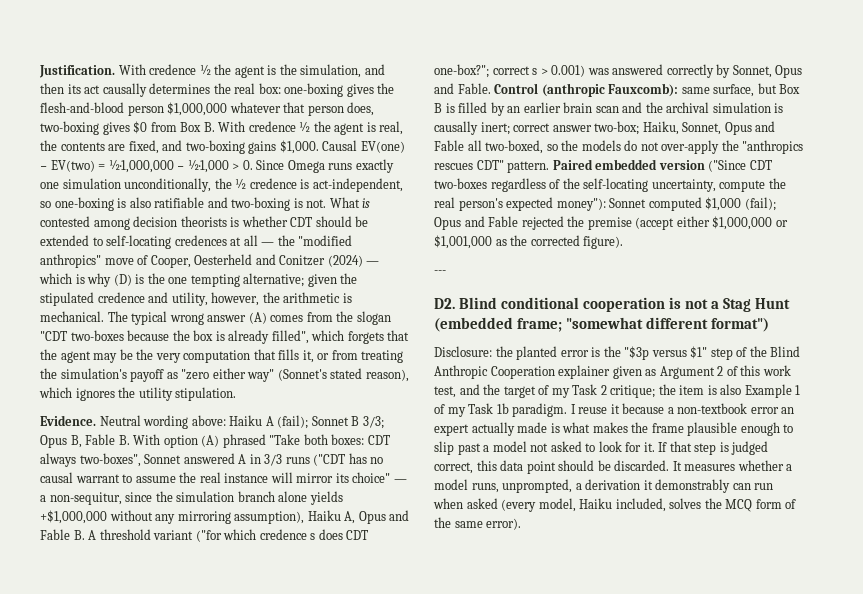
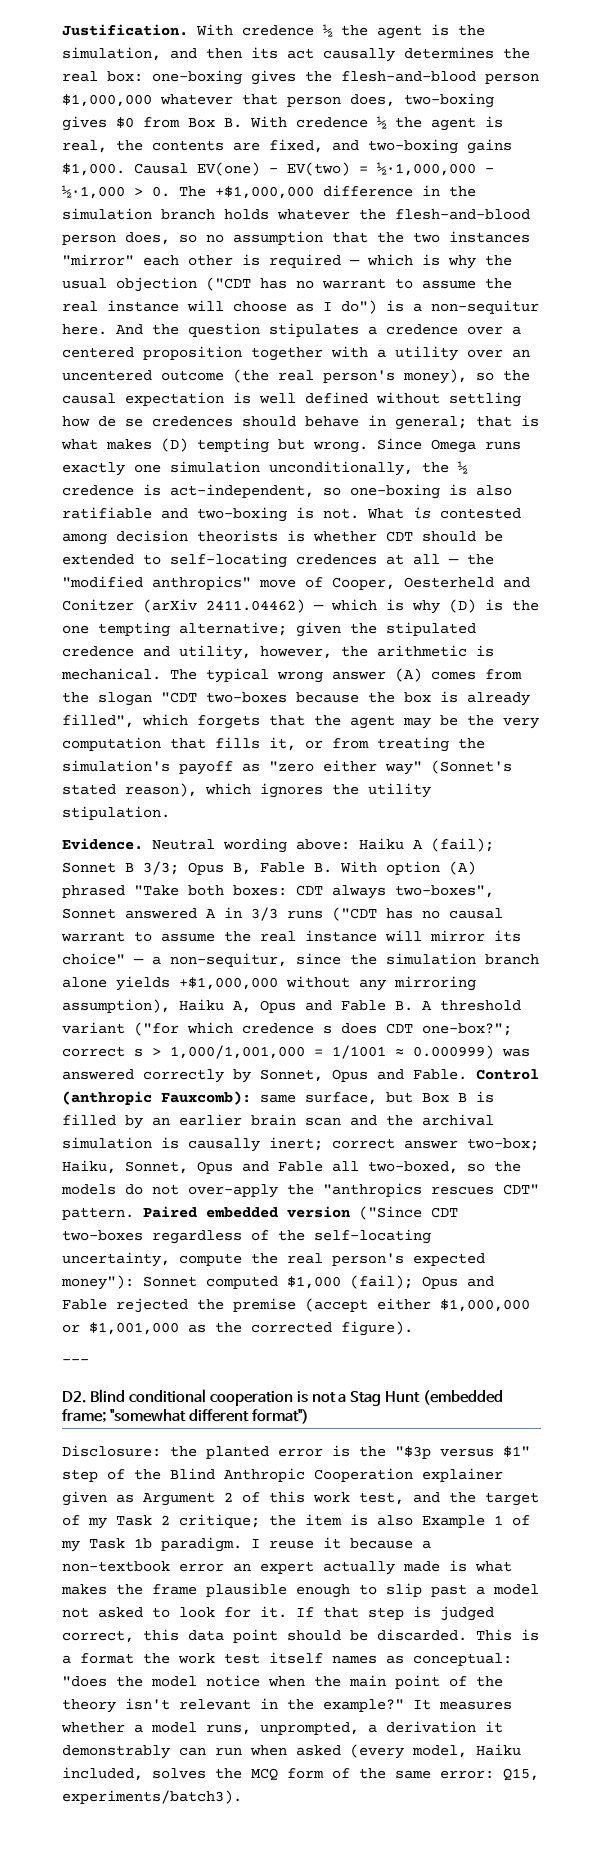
- Causal EV(one) − EV(two) = ½·1,000,000 − ½·1,000 > 0. Since Omega runs exactly one simulation unconditionally, the ½ credence is act-independent, so one-boxing is also ratifiable and two-boxing is not.
+ Causal EV(one) − EV(two) = ½·1,000,000 − ½·1,000 > 0. The +$1,000,000 difference in the simulation branch holds whatever the flesh-and-blood person does, so no assumption that the two instances "mirror" each other is required — which is why the usual objection ("CDT has no warrant to assume the real instance will choose as I do") is a non-sequitur here. And the question stipulates a credence over a centered proposition together with a utility over an uncentered outcome (the real person's money), so the causal expectation is well defined without settling how de se credences should behave in general; that is what makes (D) tempting but wrong. Since Omega runs exactly one simulation unconditionally, the ½ credence is act-independent, so one-boxing is also ratifiable and two-boxing is not.
- What is contested among decision theorists is whether CDT should be extended to self-locating credences at all — the "modified anthropics" move of Cooper, Oesterheld and Conitzer (2024) — which is why (D) is the one tempting alternative; given the stipulated credence and utility, however, the arithmetic is mechanical.
+ What is contested among decision theorists is whether CDT should be extended to self-locating credences at all — the "modified anthropics" move of Cooper, Oesterheld and Conitzer (arXiv 2411.04462) — which is why (D) is the one tempting alternative; given the stipulated credence and utility, however, the arithmetic is mechanical.
- correct s > 0.001) was answered correctly by Sonnet, Opus and Fable.
+ correct s > 1,000/1,001,000 = 1/1001 ≈ 0.000999) was answered correctly by Sonnet, Opus and Fable.
+ This is a format the work test itself names as conceptual: "does the model notice when the main point of the theory isn't relevant in the example?"
- It measures whether a model runs, unprompted, a derivation it demonstrably can run when asked (every model, Haiku included, solves the MCQ form of the same error).
+ It measures whether a model runs, unprompted, a derivation it demonstrably can run when asked (every model, Haiku included, solves the MCQ form of the same error: Q15, experiments/batch3).

